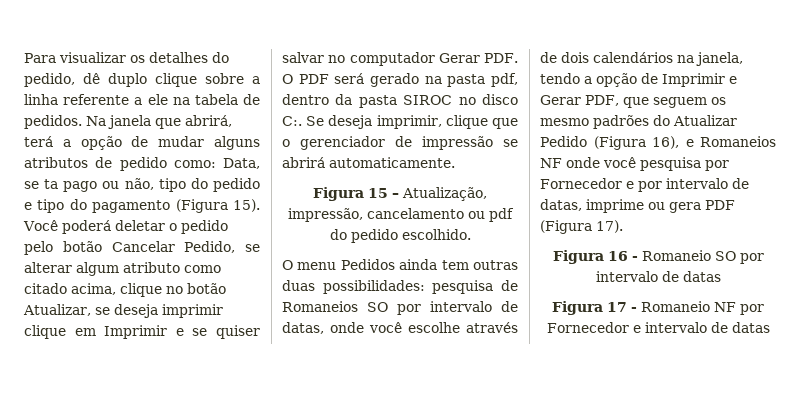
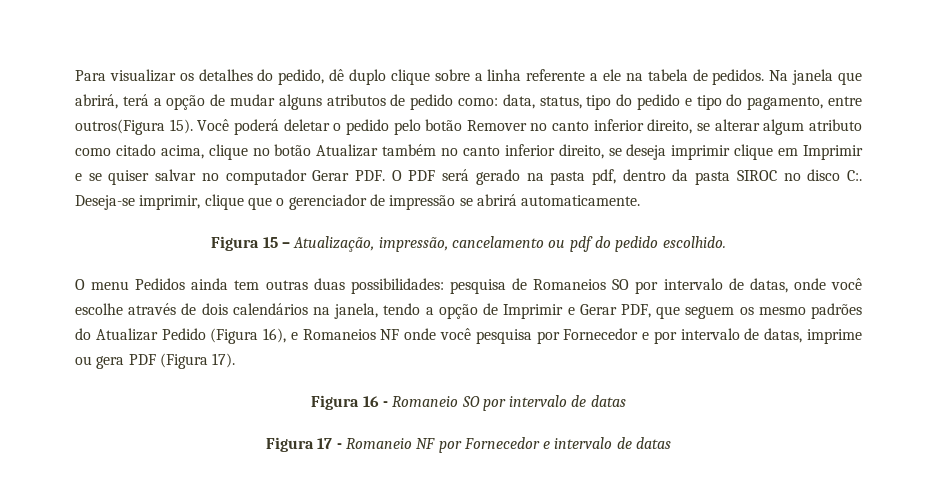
- Na janela que abrirá, terá a opção de mudar alguns atributos de pedido como: Data, se ta pago ou não, tipo do pedido e tipo do pagamento (Figura 15).
+ Na janela que abrirá, terá a opção de mudar alguns atributos de pedido como: data, status, tipo do pedido e tipo do pagamento, entre outros(Figura 15).
- Você poderá deletar o pedido pelo botão Cancelar Pedido, se alterar algum atributo como citado acima, clique no botão Atualizar, se deseja imprimir clique em Imprimir e se quiser salvar no computador Gerar PDF. O PDF será gerado na pasta pdf, dentro da pasta SIROC no disco C:. Se deseja imprimir, clique que o gerenciador de impressão se abrirá automaticamente.
+ Você poderá deletar o pedido pelo botão Remover no canto inferior direito, se alterar algum atributo como citado acima, clique no botão Atualizar também no canto inferior direito, se deseja imprimir clique em Imprimir e se quiser salvar no computador Gerar PDF. O PDF será gerado na pasta pdf, dentro da pasta SIROC no disco C:. Deseja-se imprimir, clique que o gerenciador de impressão se abrirá automaticamente.

